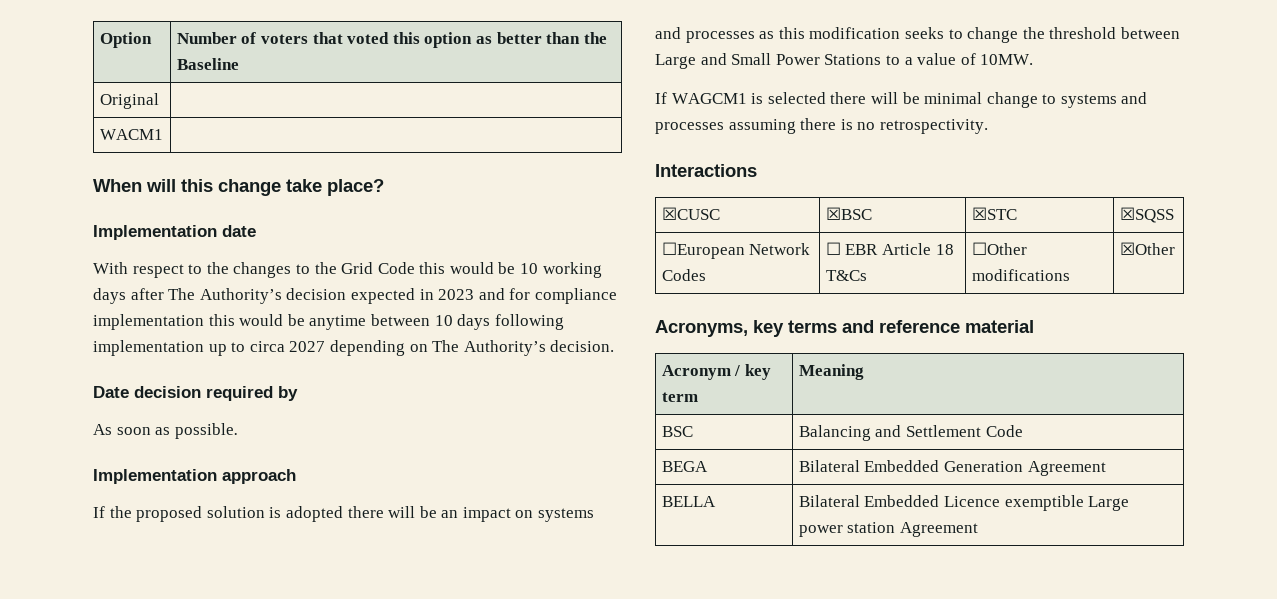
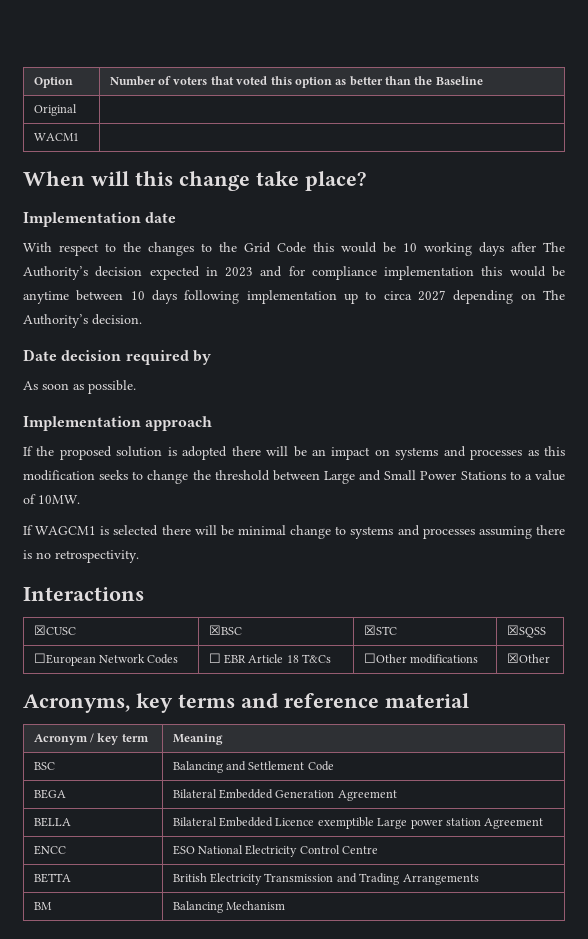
+ ENCC | ESO National Electricity Control Centre
+ BETTA | British Electricity Transmission and Trading Arrangements
+ BM | Balancing Mechanism

